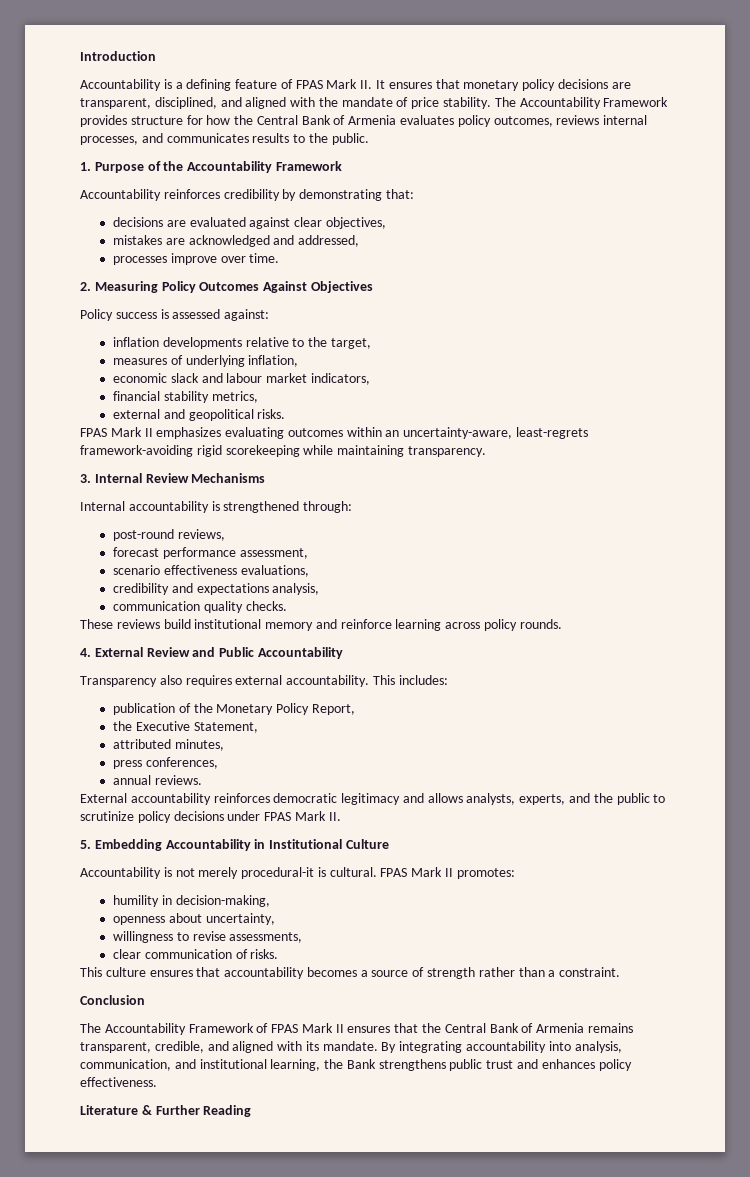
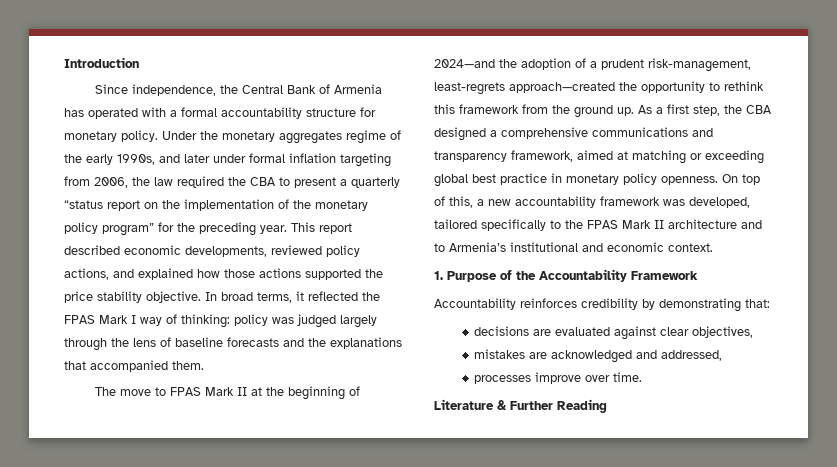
- Accountability is a defining feature of FPAS Mark II. It ensures that monetary policy decisions are transparent, disciplined, and aligned with the mandate of price stability. The Accountability Framework provides structure for how the Central Bank of Armenia evaluates policy outcomes, reviews internal processes, and communicates results to the public.
+ Since independence, the Central Bank of Armenia has operated with a formal accountability structure for monetary policy. Under the monetary aggregates regime of the early 1990s, and later under formal inflation targeting from 2006, the law required the CBA to present a quarterly “status report on the implementation of the monetary policy program” for the preceding year. This report described economic developments, reviewed policy actions, and explained how those actions supported the price stability objective. In broad terms, it reflected the FPAS Mark I way of thinking: policy was judged largely through the lens of baseline forecasts and the explanations that accompanied them.
+ The move to FPAS Mark II at the beginning of 2024—and the adoption of a prudent risk-management, least-regrets approach—created the opportunity to rethink this framework from the ground up. As a first step, the CBA designed a comprehensive communications and transparency framework, aimed at matching or exceeding global best practice in monetary policy openness. On top of this, a new accountability framework was developed, tailored specifically to the FPAS Mark II architecture and to Armenia’s institutional and economic context.
- 2. Measuring Policy Outcomes Against Objectives
- Policy success is assessed against:
- inflation developments relative to the target,
- measures of underlying inflation,
- economic slack and labour market indicators,
- financial stability metrics,
- external and geopolitical risks.
- FPAS Mark II emphasizes evaluating outcomes within an uncertainty-aware, least-regrets framework-avoiding rigid scorekeeping while maintaining transparency.
- 3. Internal Review Mechanisms
- Internal accountability is strengthened through:
- post-round reviews,
- forecast performance assessment,
- scenario effectiveness evaluations,
- credibility and expectations analysis,
- communication quality checks.
- These reviews build institutional memory and reinforce learning across policy rounds.
- 4. External Review and Public Accountability
- Transparency also requires external accountability. This includes:
- publication of the Monetary Policy Report,
- the Executive Statement,
- attributed minutes,
- press conferences,
- annual reviews.
- External accountability reinforces democratic legitimacy and allows analysts, experts, and the public to scrutinize policy decisions under FPAS Mark II.
- 5. Embedding Accountability in Institutional Culture
- Accountability is not merely procedural-it is cultural. FPAS Mark II promotes:
- humility in decision-making,
- openness about uncertainty,
- willingness to revise assessments,
- clear communication of risks.
- This culture ensures that accountability becomes a source of strength rather than a constraint.
- Conclusion
- The Accountability Framework of FPAS Mark II ensures that the Central Bank of Armenia remains transparent, credible, and aligned with its mandate. By integrating accountability into analysis, communication, and institutional learning, the Bank strengthens public trust and enhances policy effectiveness.

